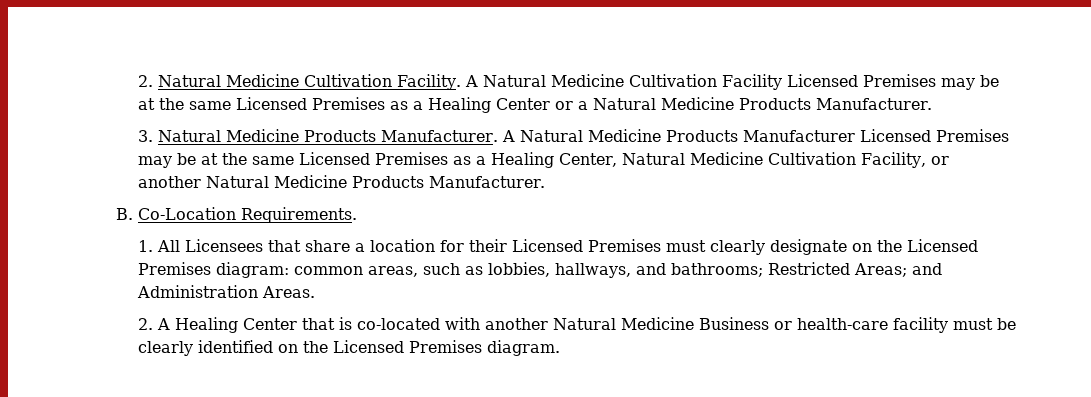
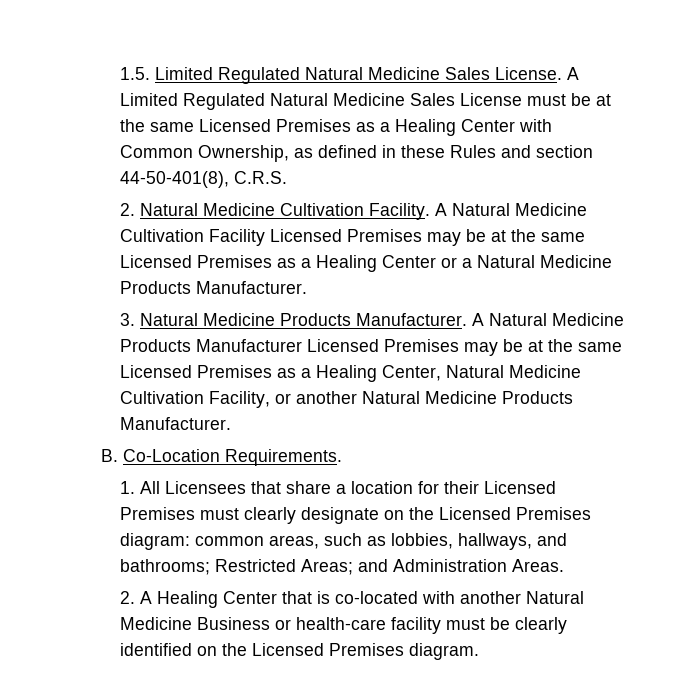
+ 1.5. Limited Regulated Natural Medicine Sales License. A Limited Regulated Natural Medicine Sales License must be at the same Licensed Premises as a Healing Center with Common Ownership, as defined in these Rules and section 44-50-401(8), C.R.S.

